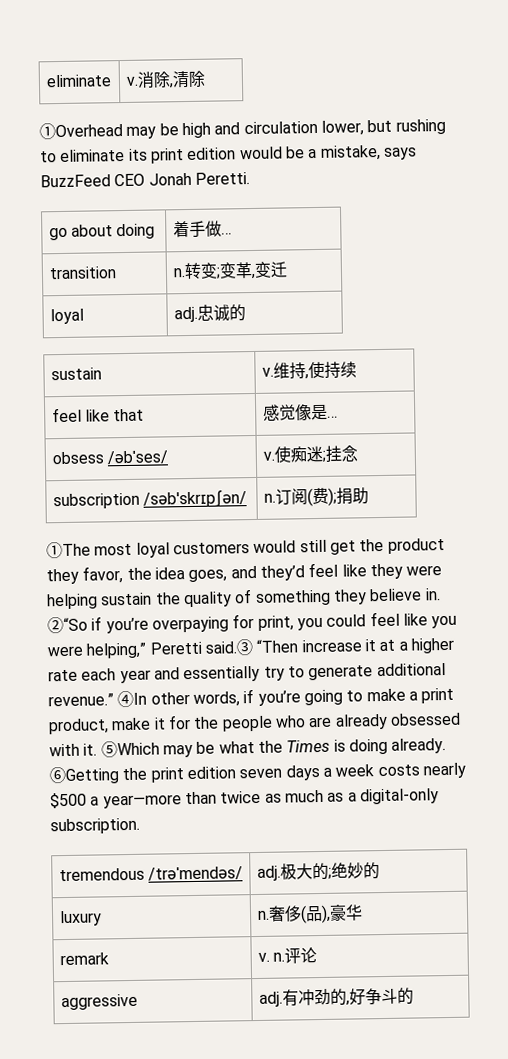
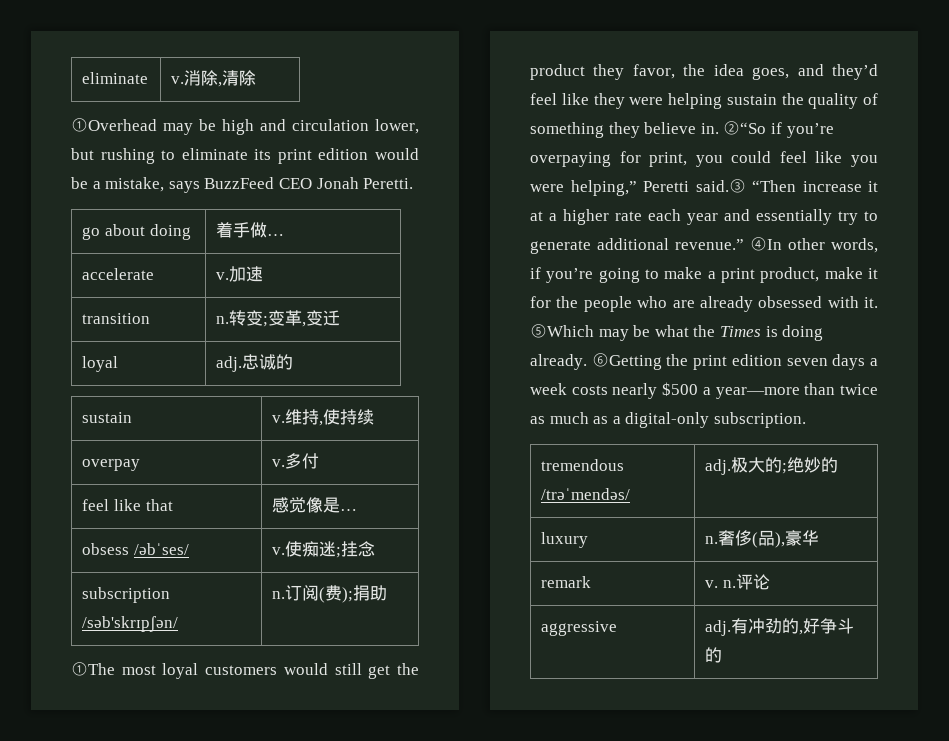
+ accelerate | v.加速
+ overpay | v.多付

